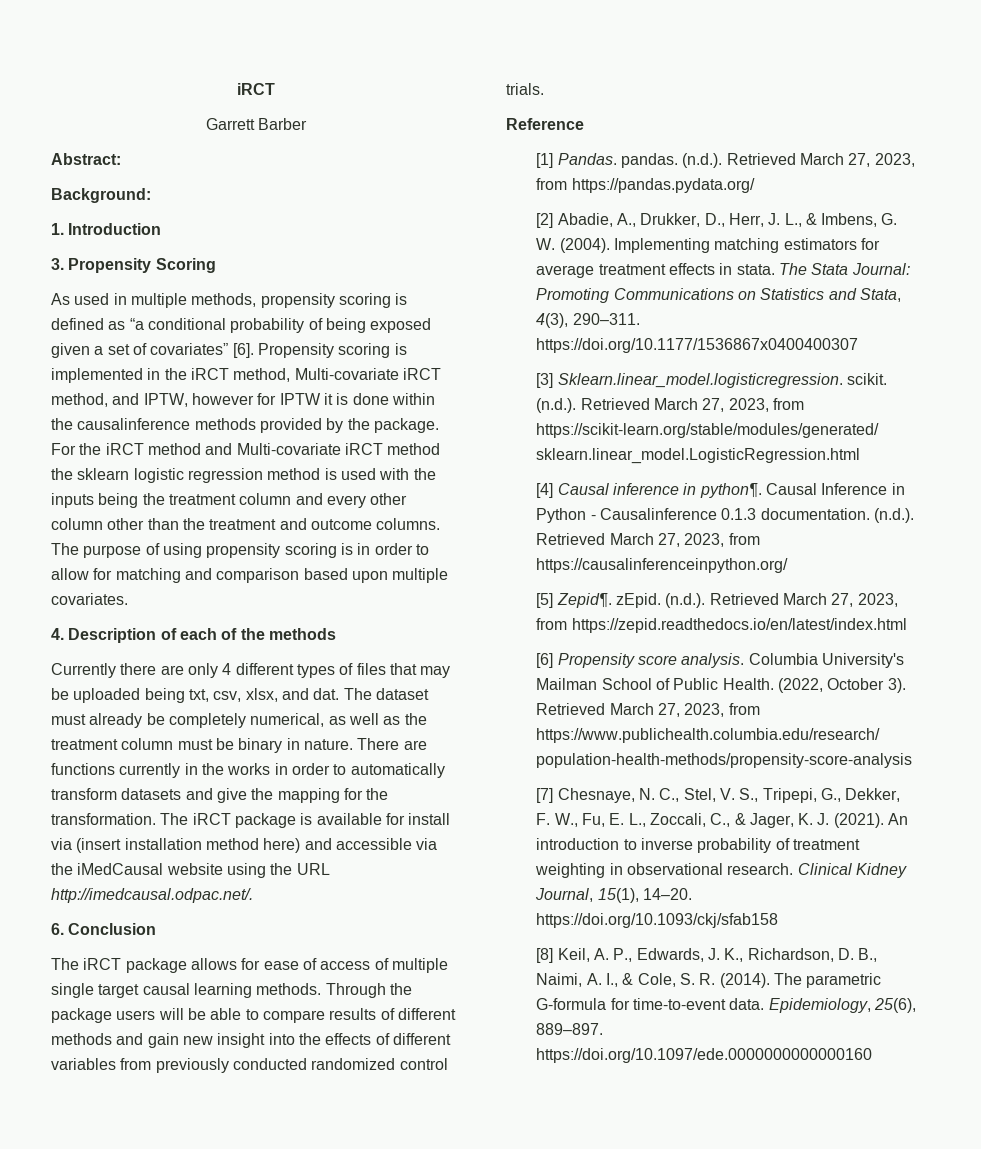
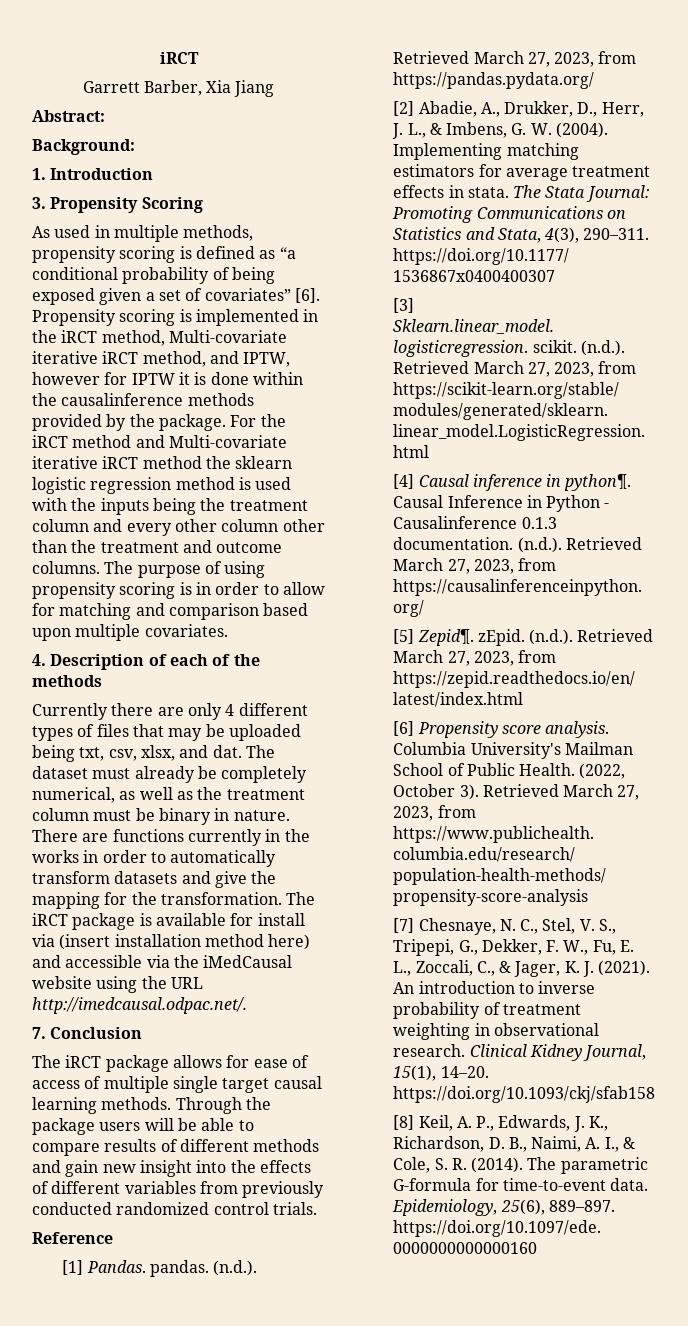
- Garrett Barber
+ Garrett Barber, Xia Jiang
- Propensity scoring is implemented in the iRCT method, Multi-covariate iRCT method, and IPTW, however for IPTW it is done within the causalinference methods provided by the package.
+ Propensity scoring is implemented in the iRCT method, Multi-covariate iterative iRCT method, and IPTW, however for IPTW it is done within the causalinference methods provided by the package.
- For the iRCT method and Multi-covariate iRCT method the sklearn logistic regression method is used with the inputs being the treatment column and every other column other than the treatment and outcome columns.
+ For the iRCT method and Multi-covariate iterative iRCT method the sklearn logistic regression method is used with the inputs being the treatment column and every other column other than the treatment and outcome columns.
- 6. Conclusion
+ 7. Conclusion

